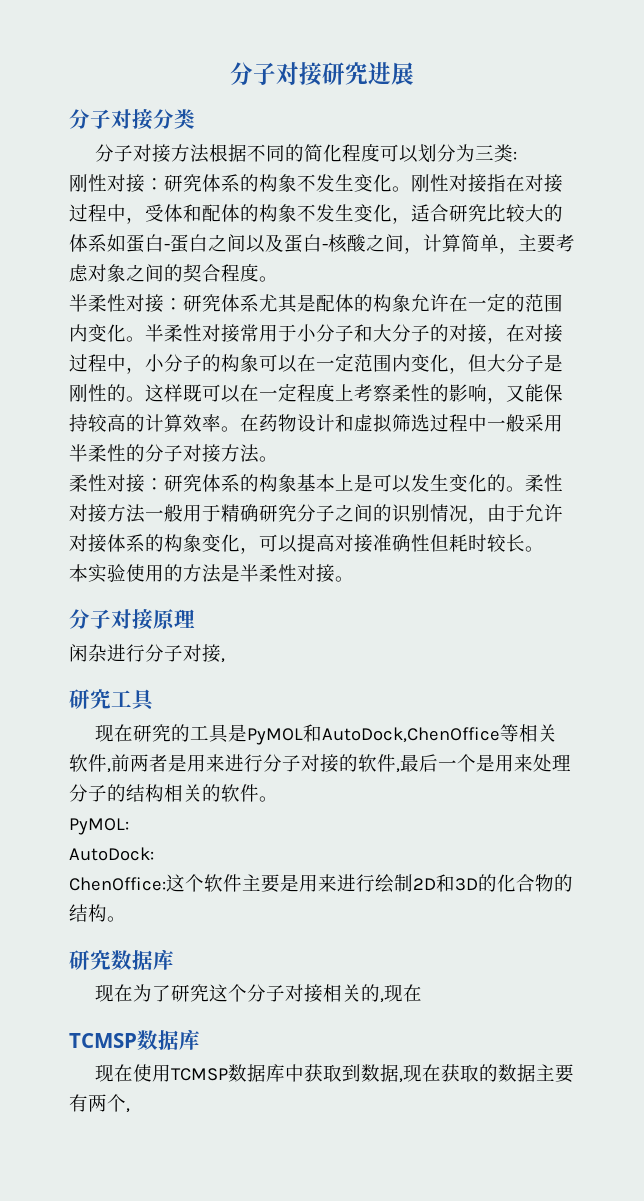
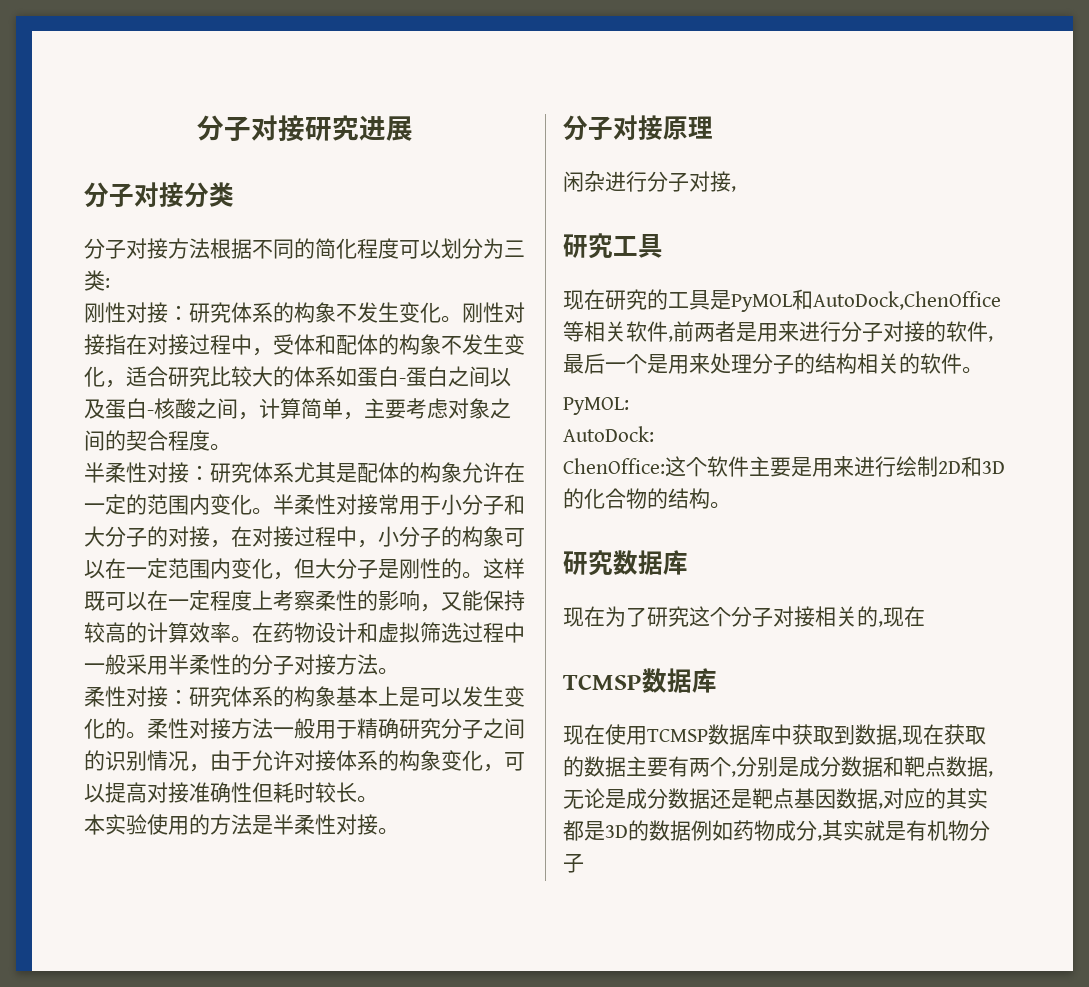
- 现在使用TCMSP数据库中获取到数据,现在获取的数据主要有两个,
+ 现在使用TCMSP数据库中获取到数据,现在获取的数据主要有两个,分别是成分数据和靶点数据,无论是成分数据还是靶点基因数据,对应的其实都是3D的数据例如药物成分,其实就是有机物分子

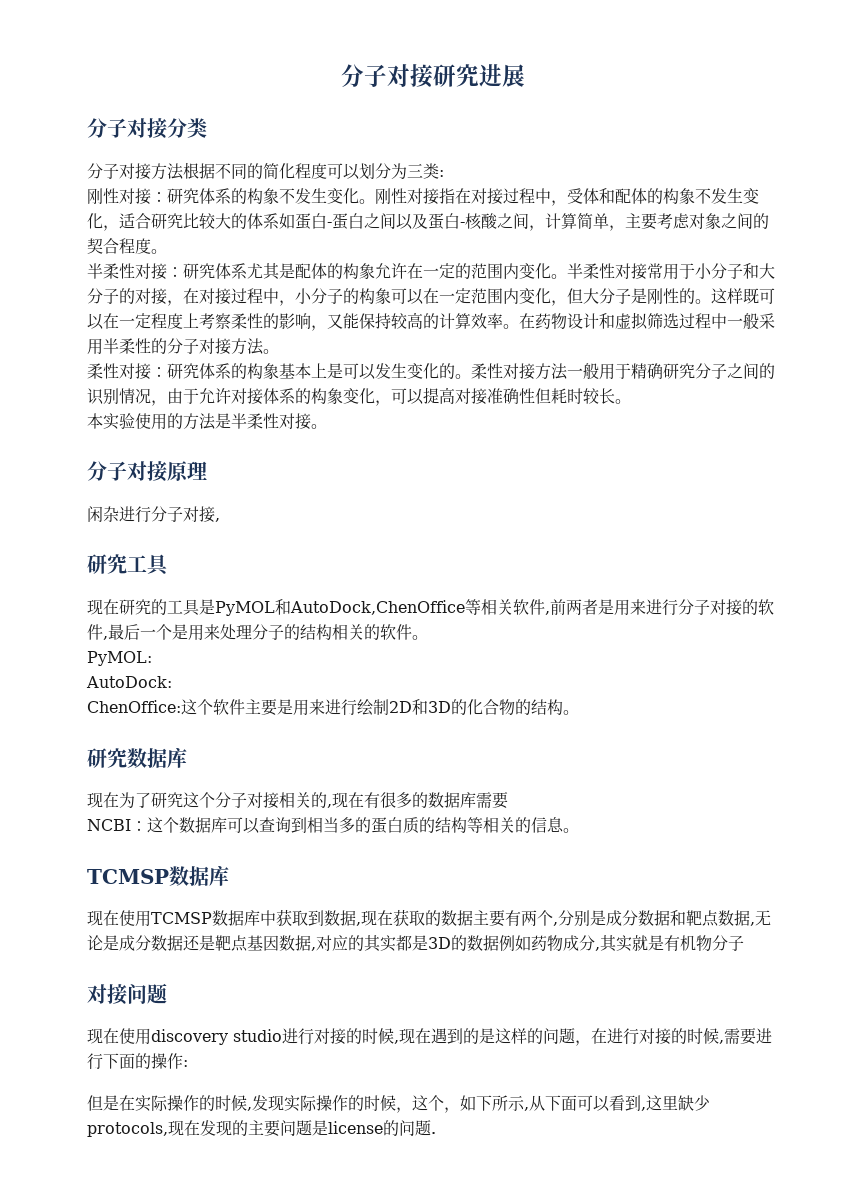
- 现在为了研究这个分子对接相关的,现在
+ 现在为了研究这个分子对接相关的,现在有很多的数据库需要
+ NCBI：这个数据库可以查询到相当多的蛋白质的结构等相关的信息。
+ 对接问题
+ 现在使用discovery studio进行对接的时候,现在遇到的是这样的问题，在进行对接的时候,需要进行下面的操作:
+ 但是在实际操作的时候,发现实际操作的时候，这个，如下所示,从下面可以看到,这里缺少protocols,现在发现的主要问题是license的问题.

